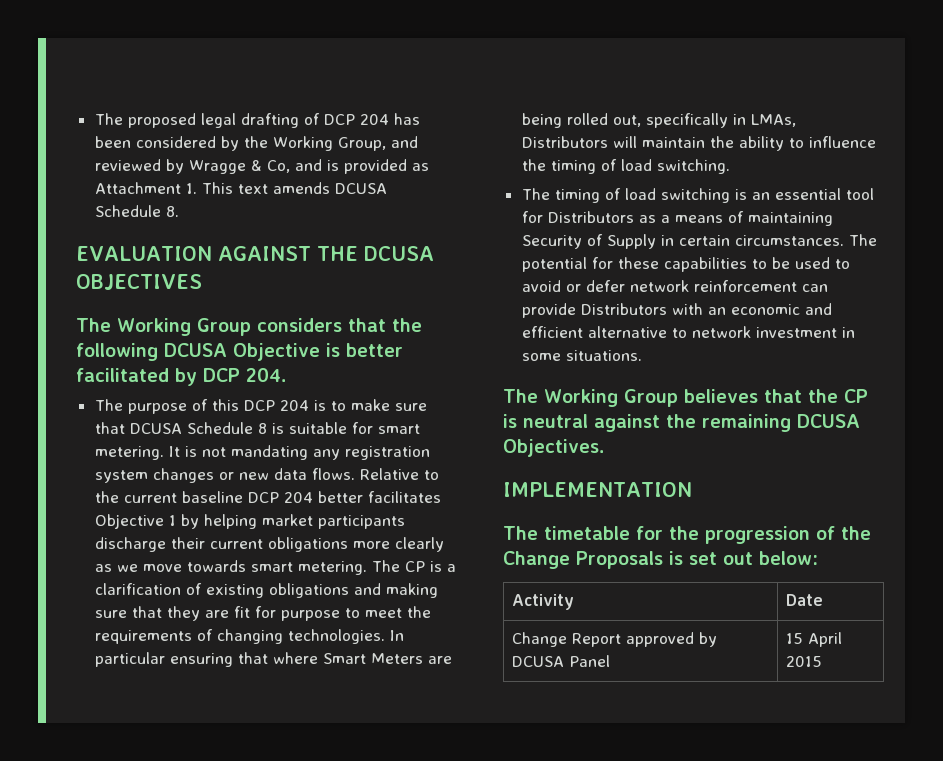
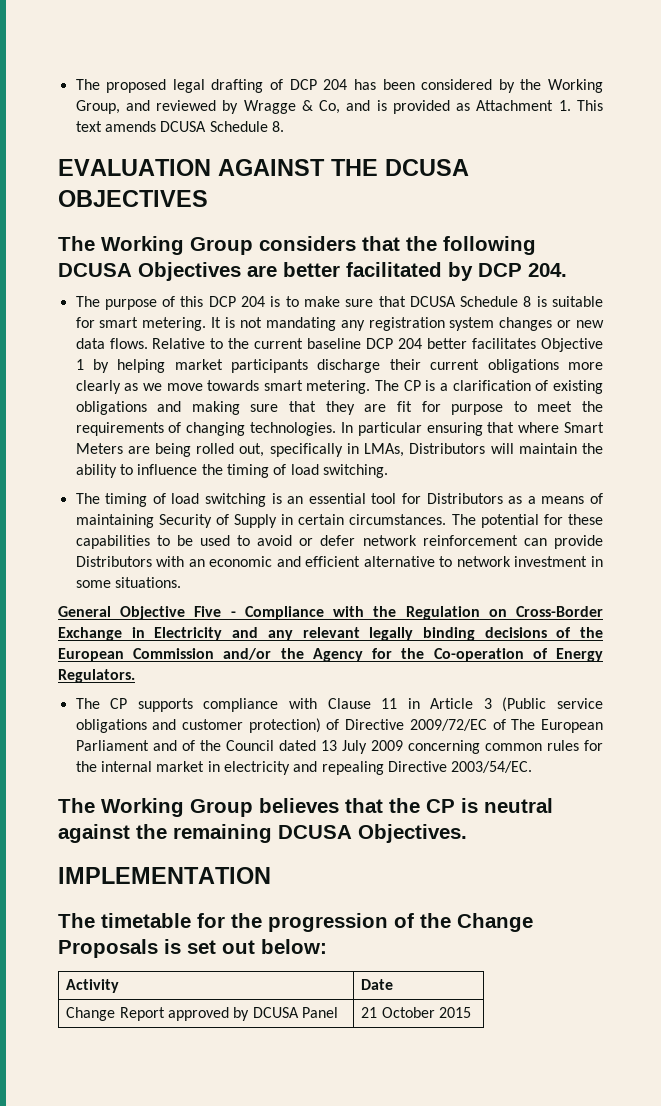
- The Working Group considers that the following DCUSA Objective is better facilitated by DCP 204.
+ The Working Group considers that the following DCUSA Objectives are better facilitated by DCP 204.
+ General Objective Five - Compliance with the Regulation on Cross-Border Exchange in Electricity and any relevant legally binding decisions of the European Commission and/or the Agency for the Co-operation of Energy Regulators.
+ The CP supports compliance with Clause 11 in Article 3 (Public service obligations and customer protection) of Directive 2009/72/EC of The European Parliament and of the Council dated 13 July 2009 concerning common rules for the internal market in electricity and repealing Directive 2003/54/EC.
- Change Report approved by DCUSA Panel | 15 April 2015
+ Change Report approved by DCUSA Panel | 21 October 2015

